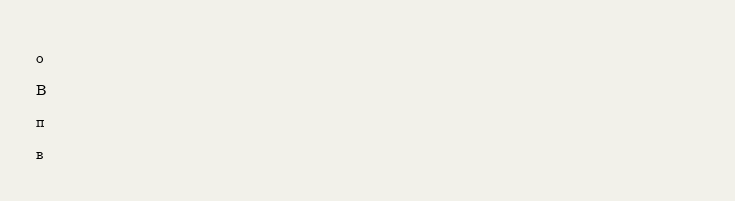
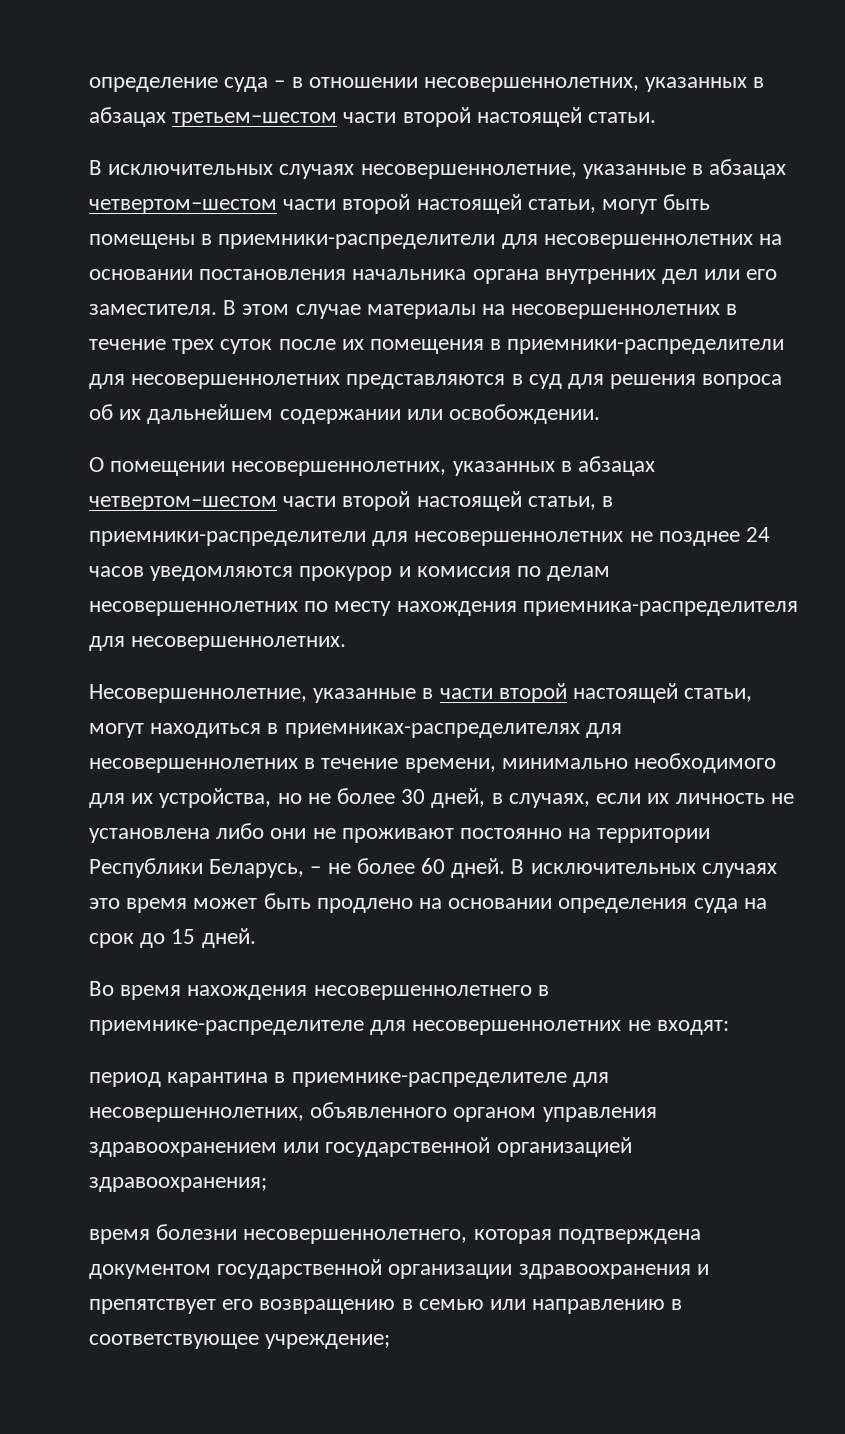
- о
- В
- п
- в
+ определение суда – в отношении несовершеннолетних, указанных в абзацах третьем–шестом части второй настоящей статьи.
+ В исключительных случаях несовершеннолетние, указанные в абзацах четвертом–шестом части второй настоящей статьи, могут быть помещены в приемники-распределители для несовершеннолетних на основании постановления начальника органа внутренних дел или его заместителя. В этом случае материалы на несовершеннолетних в течение трех суток после их помещения в приемники-распределители для несовершеннолетних представляются в суд для решения вопроса об их дальнейшем содержании или освобождении.
+ О помещении несовершеннолетних, указанных в абзацах четвертом–шестом части второй настоящей статьи, в приемники-распределители для несовершеннолетних не позднее 24 часов уведомляются прокурор и комиссия по делам несовершеннолетних по месту нахождения приемника-распределителя для несовершеннолетних.
+ Несовершеннолетние, указанные в части второй настоящей статьи, могут находиться в приемниках-распределителях для несовершеннолетних в течение времени, минимально необходимого для их устройства, но не более 30 дней, в случаях, если их личность не установлена либо они не проживают постоянно на территории Республики Беларусь, – не более 60 дней. В исключительных случаях это время может быть продлено на основании определения суда на срок до 15 дней.
+ Во время нахождения несовершеннолетнего в приемнике-распределителе для несовершеннолетних не входят:
+ период карантина в приемнике-распределителе для несовершеннолетних, объявленного органом управления здравоохранением или государственной организацией здравоохранения;
+ время болезни несовершеннолетнего, которая подтверждена документом государственной организации здравоохранения и препятствует его возвращению в семью или направлению в соответствующее учреждение;

